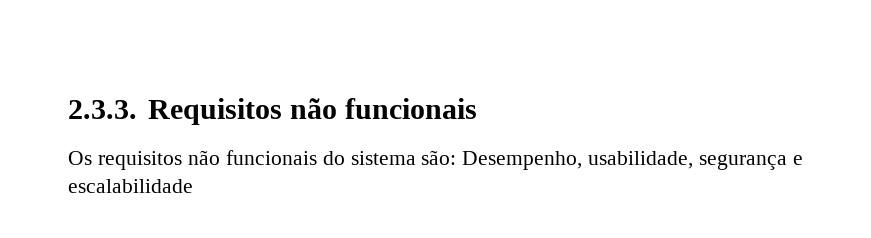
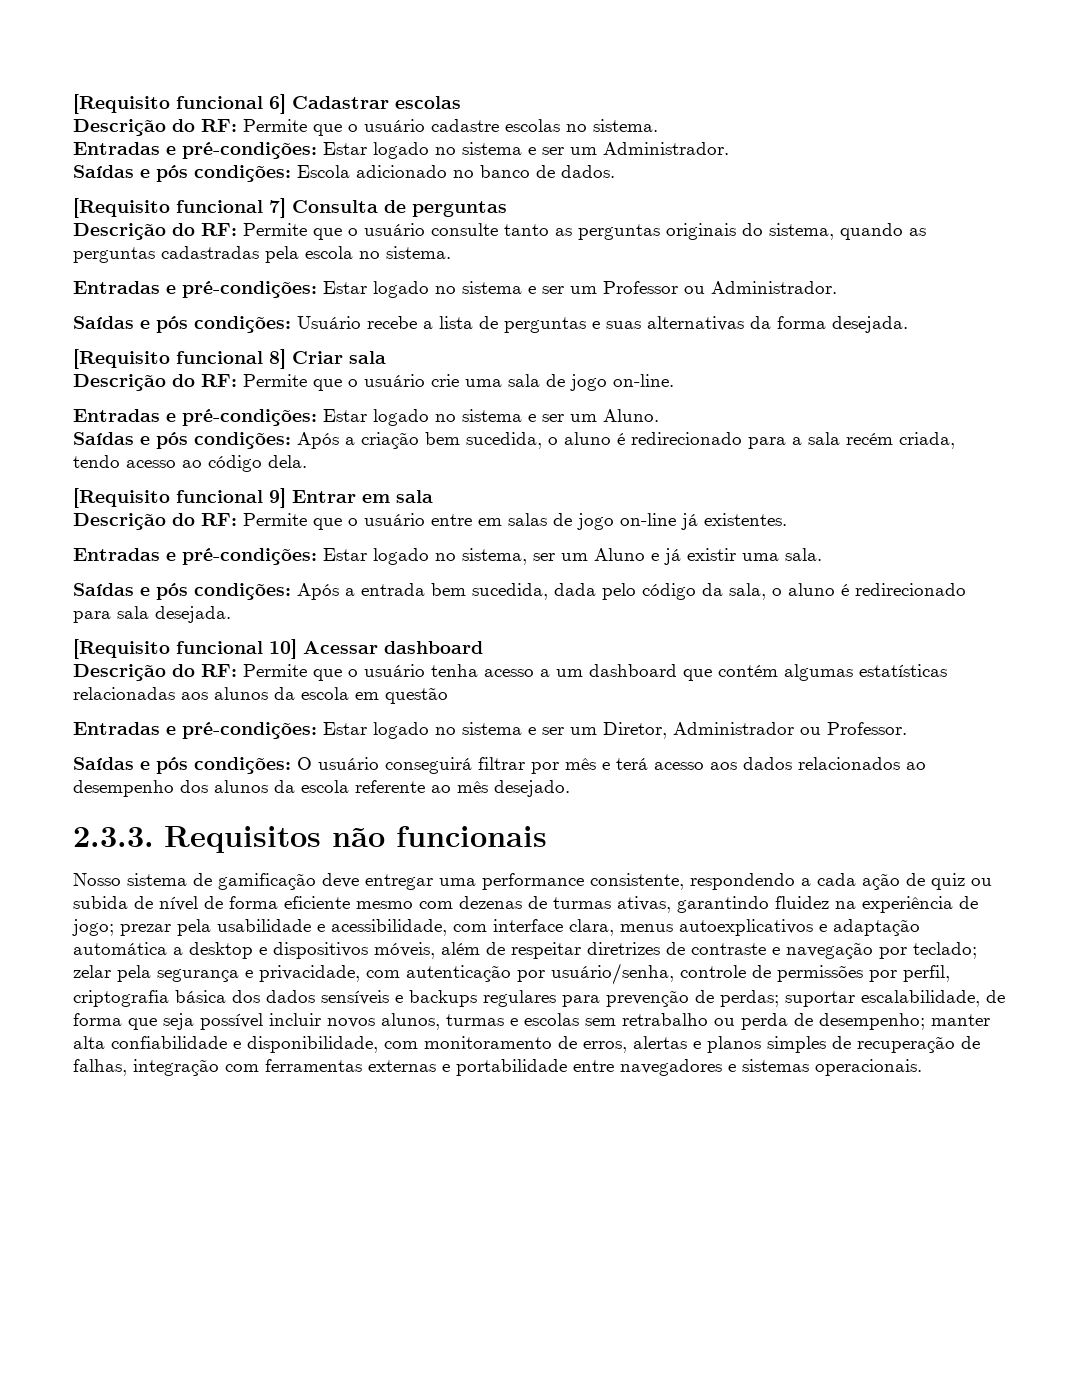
+ [Requisito funcional 6] Cadastrar escolas
+ Descrição do RF: Permite que o usuário cadastre escolas no sistema.
+ Entradas e pré-condições: Estar logado no sistema e ser um Administrador.
+ Saídas e pós condições: Escola adicionado no banco de dados.
+ [Requisito funcional 7] Consulta de perguntas
+ Descrição do RF: Permite que o usuário consulte tanto as perguntas originais do sistema, quando as perguntas cadastradas pela escola no sistema.
+ Entradas e pré-condições: Estar logado no sistema e ser um Professor ou Administrador.
+ Saídas e pós condições: Usuário recebe a lista de perguntas e suas alternativas da forma desejada.
+ [Requisito funcional 8] Criar sala
+ Descrição do RF: Permite que o usuário crie uma sala de jogo on-line.
+ Entradas e pré-condições: Estar logado no sistema e ser um Aluno.
+ Saídas e pós condições: Após a criação bem sucedida, o aluno é redirecionado para a sala recém criada, tendo acesso ao código dela.
+ [Requisito funcional 9] Entrar em sala
+ Descrição do RF: Permite que o usuário entre em salas de jogo on-line já existentes.
+ Entradas e pré-condições: Estar logado no sistema, ser um Aluno e já existir uma sala.
+ Saídas e pós condições: Após a entrada bem sucedida, dada pelo código da sala, o aluno é redirecionado para sala desejada.
+ [Requisito funcional 10] Acessar dashboard
+ Descrição do RF: Permite que o usuário tenha acesso a um dashboard que contém algumas estatísticas relacionadas aos alunos da escola em questão
+ Entradas e pré-condições: Estar logado no sistema e ser um Diretor, Administrador ou Professor.
+ Saídas e pós condições: O usuário conseguirá filtrar por mês e terá acesso aos dados relacionados ao desempenho dos alunos da escola referente ao mês desejado.
  2.3.3. Requisitos não funcionais
- Os requisitos não funcionais do sistema são: Desempenho, usabilidade, segurança e escalabilidade
+ Nosso sistema de gamificação deve entregar uma performance consistente, respondendo a cada ação de quiz ou subida de nível de forma eficiente mesmo com dezenas de turmas ativas, garantindo fluidez na experiência de jogo; prezar pela usabilidade e acessibilidade, com interface clara, menus autoexplicativos e adaptação automática a desktop e dispositivos móveis, além de respeitar diretrizes de contraste e navegação por teclado; zelar pela segurança e privacidade, com autenticação por usuário/senha, controle de permissões por perfil, criptografia básica dos dados sensíveis e backups regulares para prevenção de perdas; suportar escalabilidade, de forma que seja possível incluir novos alunos, turmas e escolas sem retrabalho ou perda de desempenho; manter alta confiabilidade e disponibilidade, com monitoramento de erros, alertas e planos simples de recuperação de falhas, integração com ferramentas externas e portabilidade entre navegadores e sistemas operacionais.

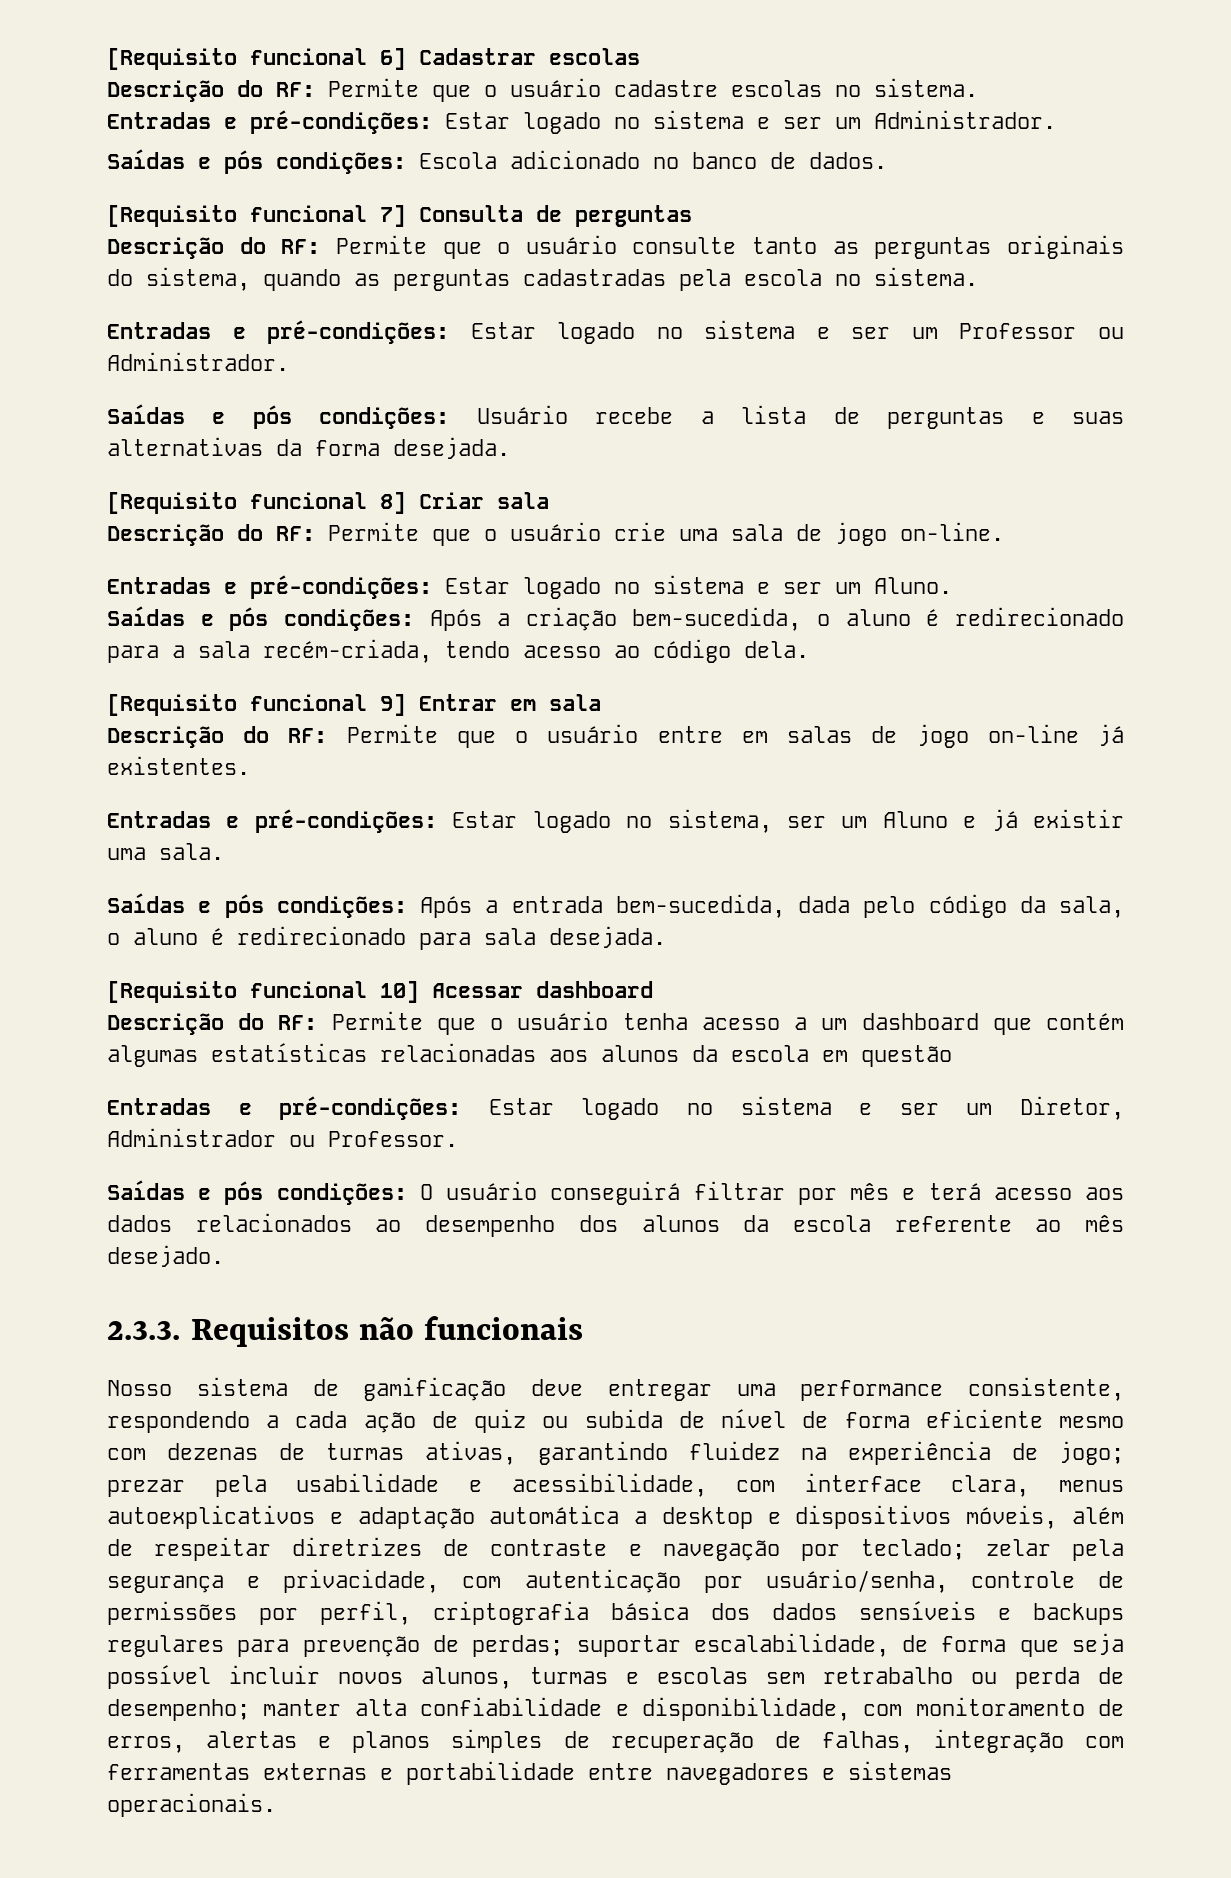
- Saídas e pós condições: Após a criação bem sucedida, o aluno é redirecionado para a sala recém criada, tendo acesso ao código dela.
+ Saídas e pós condições: Após a criação bem-sucedida, o aluno é redirecionado para a sala recém-criada, tendo acesso ao código dela.
- Saídas e pós condições: Após a entrada bem sucedida, dada pelo código da sala, o aluno é redirecionado para sala desejada.
+ Saídas e pós condições: Após a entrada bem-sucedida, dada pelo código da sala, o aluno é redirecionado para sala desejada.

